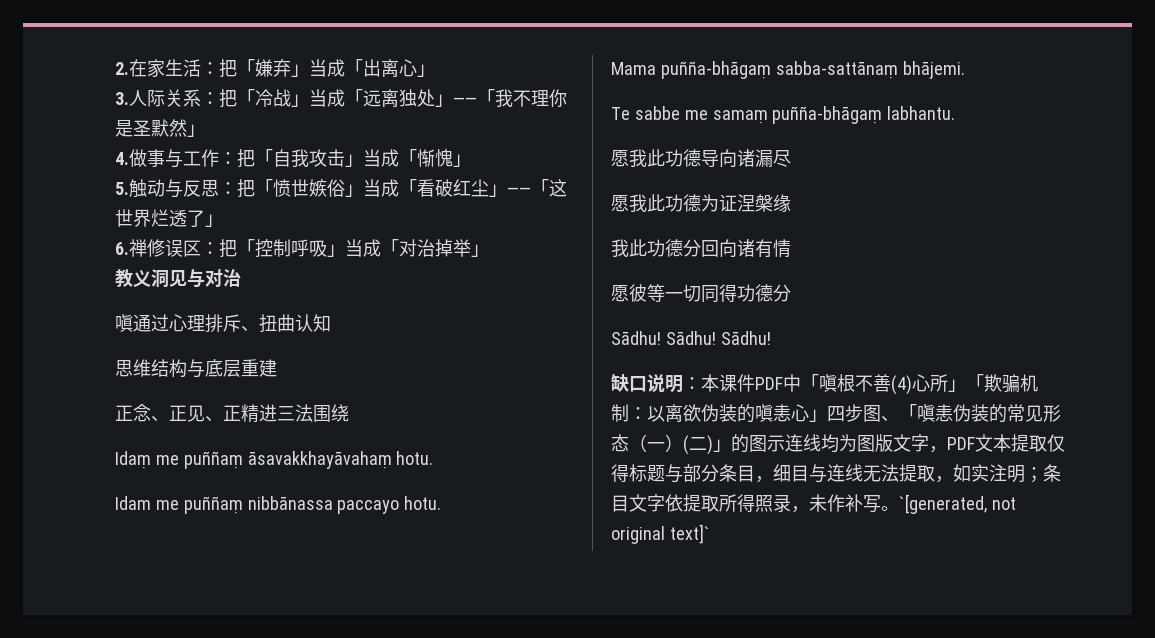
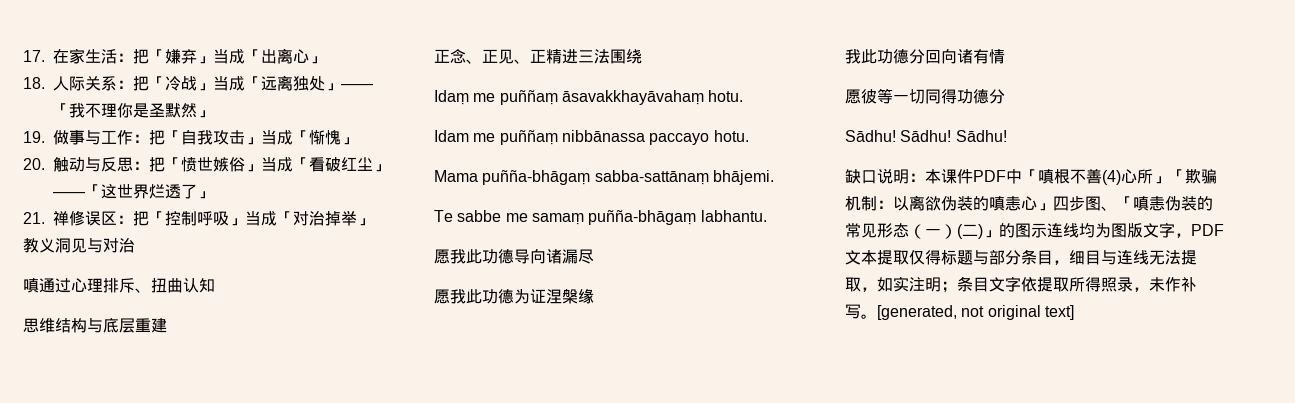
- 2.在家生活：把「嫌弃」当成「出离心」
+ 17.在家生活：把「嫌弃」当成「出离心」
- 3.人际关系：把「冷战」当成「远离独处」——「我不理你是圣默然」
+ 18.人际关系：把「冷战」当成「远离独处」——「我不理你是圣默然」
- 4.做事与工作：把「自我攻击」当成「惭愧」
+ 19.做事与工作：把「自我攻击」当成「惭愧」
- 5.触动与反思：把「愤世嫉俗」当成「看破红尘」——「这世界烂透了」
+ 20.触动与反思：把「愤世嫉俗」当成「看破红尘」——「这世界烂透了」
- 6.禅修误区：把「控制呼吸」当成「对治掉举」
+ 21.禅修误区：把「控制呼吸」当成「对治掉举」
- `[generated, not original text]`
+ [generated, not original text]

